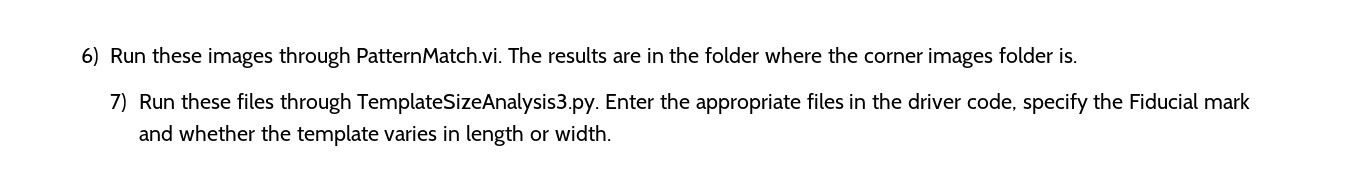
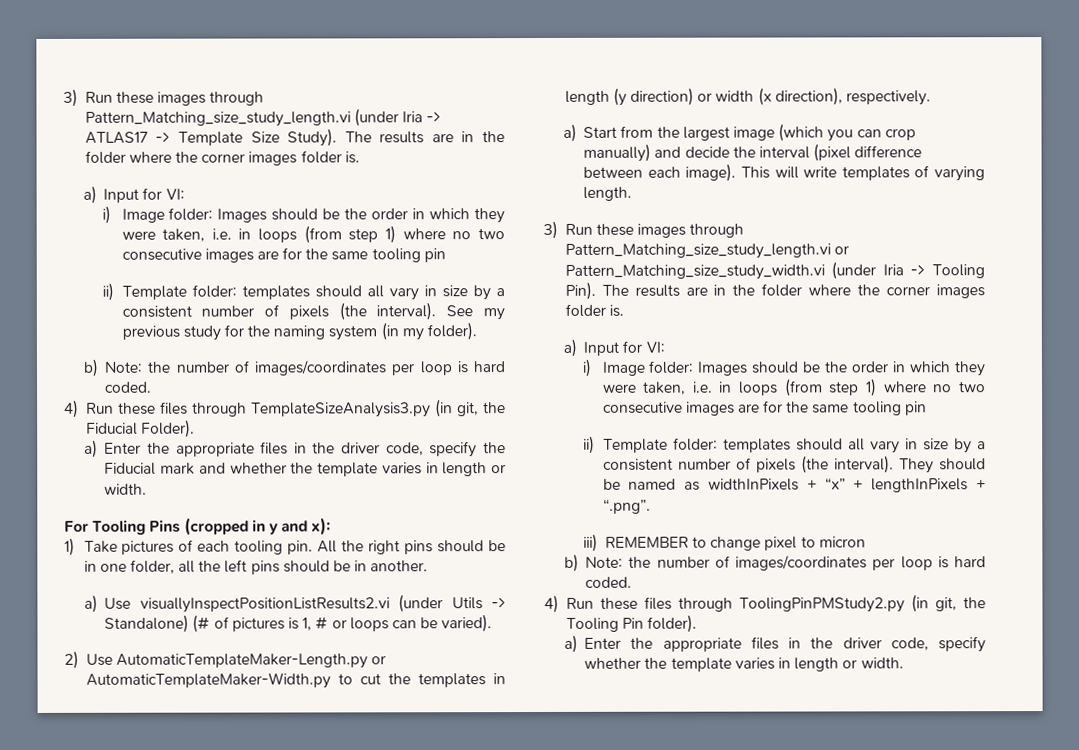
- 6) Run these images through PatternMatch.vi. The results are in the folder where the corner images folder is.
- 7) Run these files through TemplateSizeAnalysis3.py. Enter the appropriate files in the driver code, specify the Fiducial mark and whether the template varies in length or width.
+ 3) Run these images through Pattern_Matching_size_study_length.vi (under Iria -> ATLAS17 -> Template Size Study). The results are in the folder where the corner images folder is.
+ a) Input for VI:
+ i) Image folder: Images should be the order in which they were taken, i.e. in loops (from step 1) where no two consecutive images are for the same tooling pin
+ ii) Template folder: templates should all vary in size by a consistent number of pixels (the interval). See my previous study for the naming system (in my folder).
+ b) Note: the number of images/coordinates per loop is hard coded.
+ 4) Run these files through TemplateSizeAnalysis3.py (in git, the Fiducial Folder).
+ a) Enter the appropriate files in the driver code, specify the Fiducial mark and whether the template varies in length or width.
+ For Tooling Pins (cropped in y and x):
+ 1) Take pictures of each tooling pin. All the right pins should be in one folder, all the left pins should be in another.
+ a) Use visuallyInspectPositionListResults2.vi (under Utils -> Standalone) (# of pictures is 1, # or loops can be varied).
+ 2) Use AutomaticTemplateMaker-Length.py or AutomaticTemplateMaker-Width.py to cut the templates in length (y direction) or width (x direction), respectively.
+ a) Start from the largest image (which you can crop manually) and decide the interval (pixel difference between each image). This will write templates of varying length.
+ 3) Run these images through Pattern_Matching_size_study_length.vi or Pattern_Matching_size_study_width.vi (under Iria -> Tooling Pin). The results are in the folder where the corner images folder is.
+ a) Input for VI:
+ i) Image folder: Images should be the order in which they were taken, i.e. in loops (from step 1) where no two consecutive images are for the same tooling pin
+ ii) Template folder: templates should all vary in size by a consistent number of pixels (the interval). They should be named as widthInPixels + “x” + lengthInPixels + “.png”.
+ iii) REMEMBER to change pixel to micron
+ b) Note: the number of images/coordinates per loop is hard coded.
+ 4) Run these files through ToolingPinPMStudy2.py (in git, the Tooling Pin folder).
+ a) Enter the appropriate files in the driver code, specify whether the template varies in length or width.

